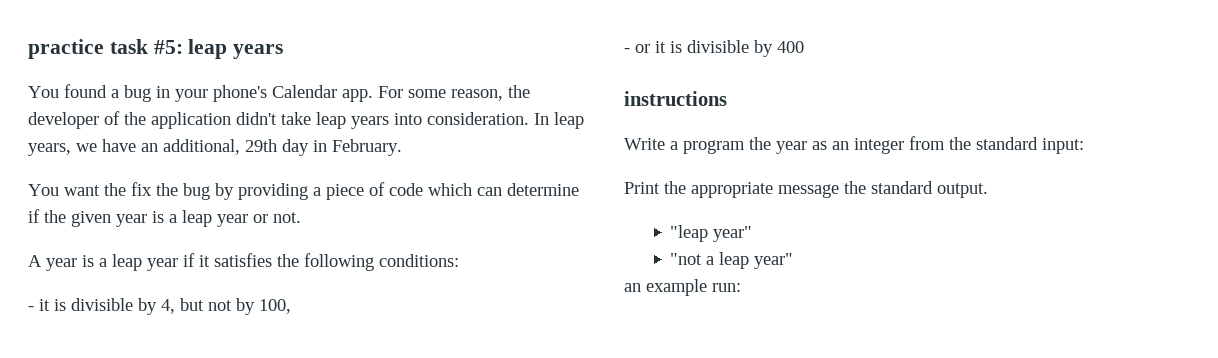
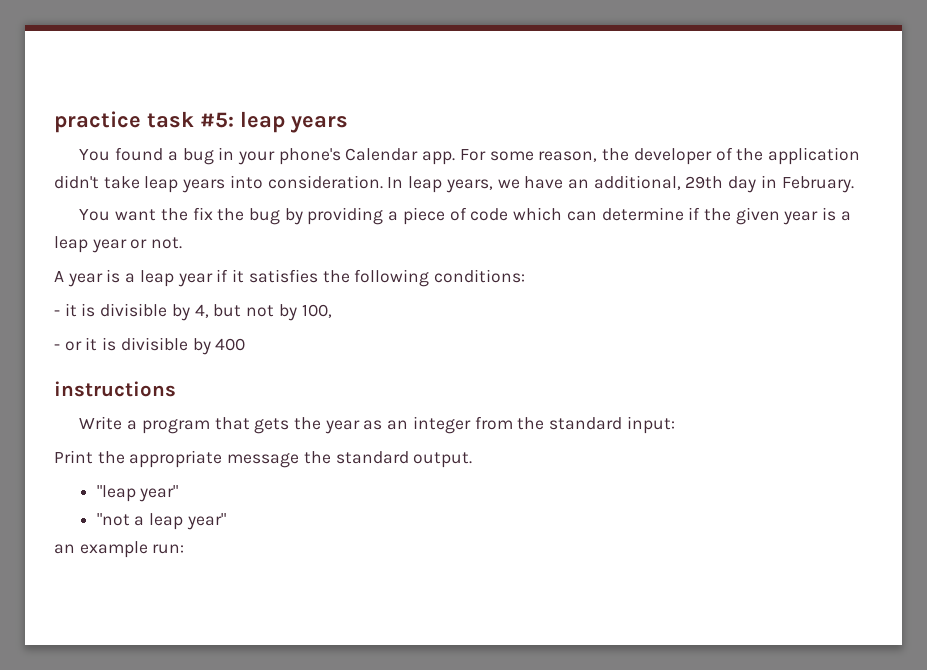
- Write a program the year as an integer from the standard input:
+ Write a program that gets the year as an integer from the standard input:

